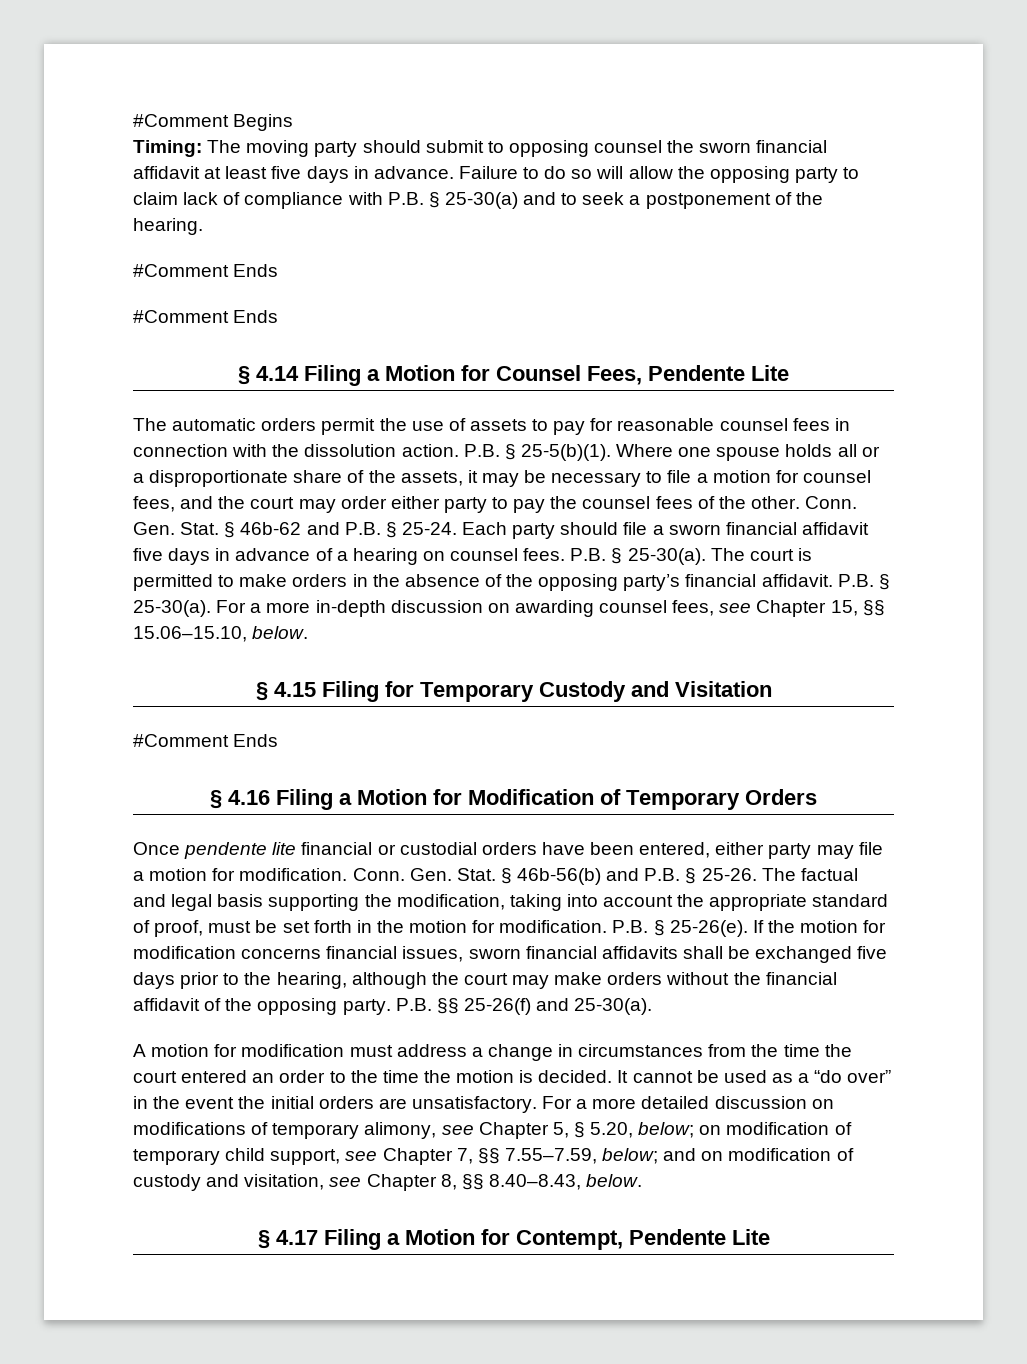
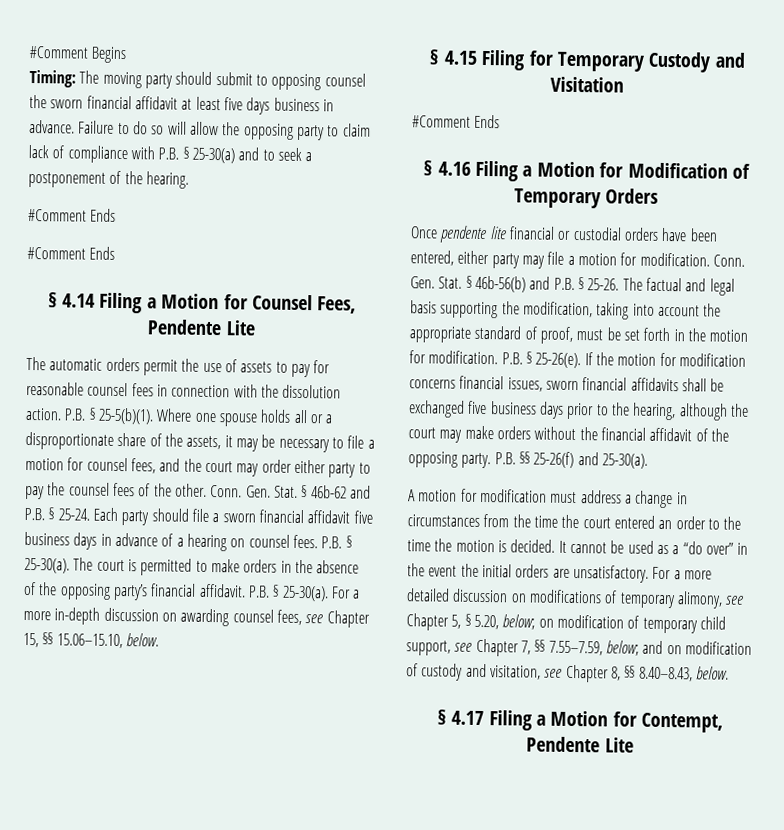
- Timing: The moving party should submit to opposing counsel the sworn financial affidavit at least five days in advance.
+ Timing: The moving party should submit to opposing counsel the sworn financial affidavit at least five days business in advance.
- Each party should file a sworn financial affidavit five days in advance of a hearing on counsel fees.
+ Each party should file a sworn financial affidavit five business days in advance of a hearing on counsel fees.
- If the motion for modification concerns financial issues, sworn financial affidavits shall be exchanged five days prior to the hearing, although the court may make orders without the financial affidavit of the opposing party.
+ If the motion for modification concerns financial issues, sworn financial affidavits shall be exchanged five business days prior to the hearing, although the court may make orders without the financial affidavit of the opposing party.

